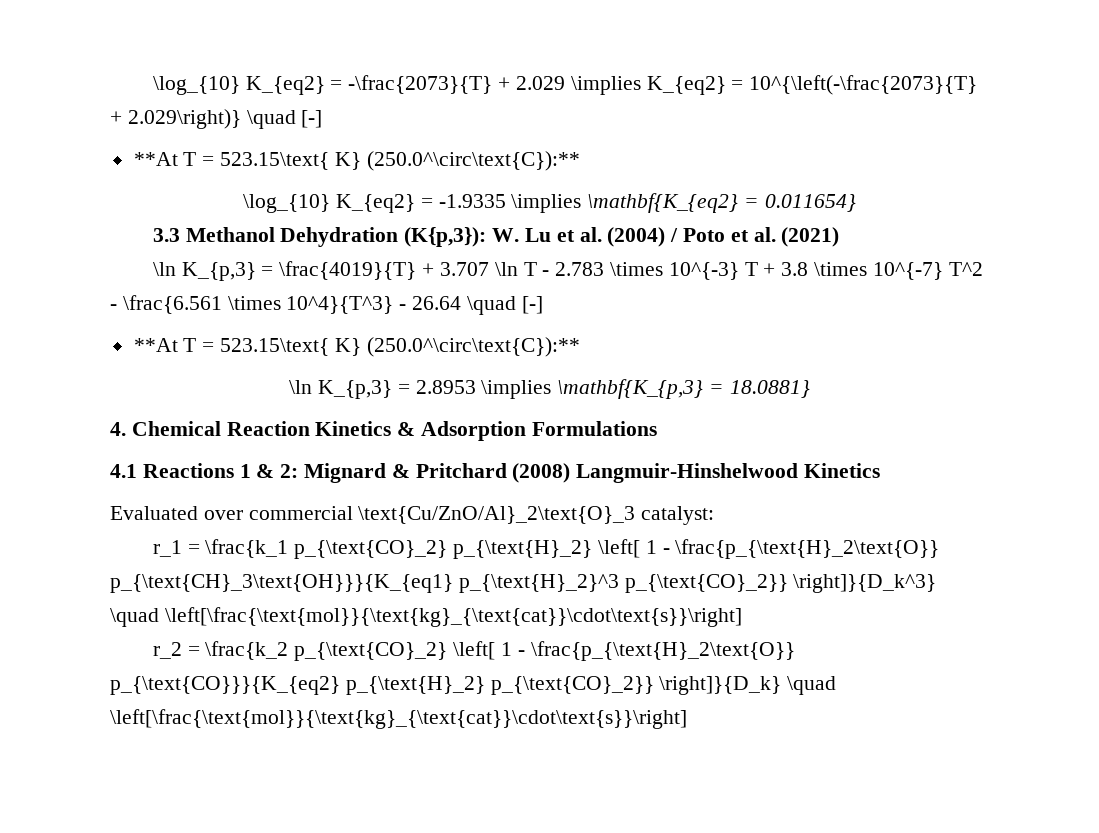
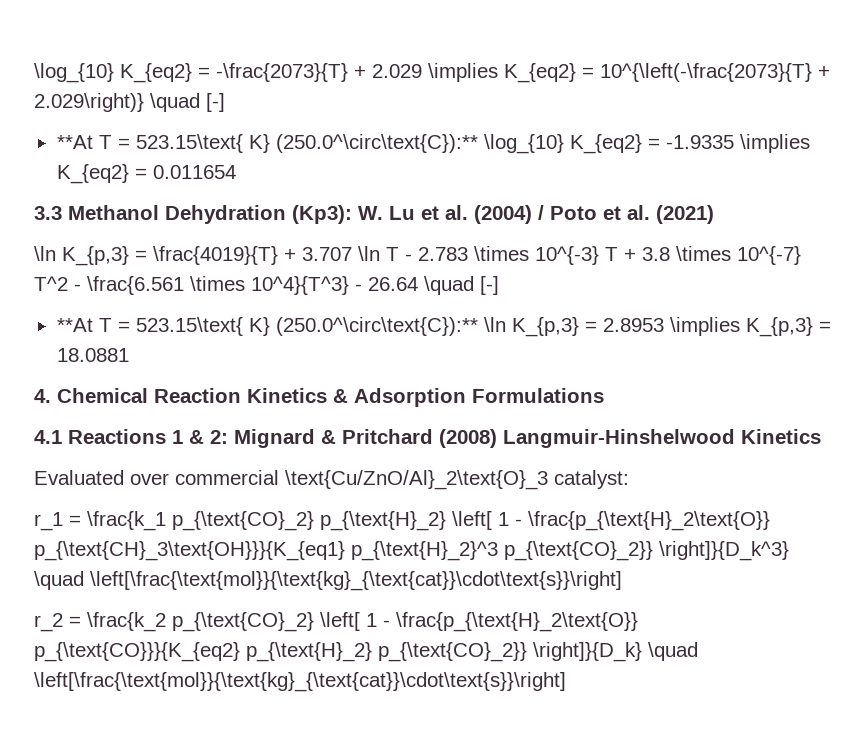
  \log_{10} K_{eq2} = -\frac{2073}{T} + 2.029 \implies K_{eq2} = 10^{\left(-\frac{2073}{T} + 2.029\right)} \quad [-]
- **At T = 523.15\text{ K} (250.0^\circ\text{C}):**
- \log_{10} K_{eq2} = -1.9335 \implies \mathbf{K_{eq2} = 0.011654}
+ **At T = 523.15\text{ K} (250.0^\circ\text{C}):** \log_{10} K_{eq2} = -1.9335 \implies K_{eq2} = 0.011654
- 3.3 Methanol Dehydration (K{p,3}): W. Lu et al. (2004) / Poto et al. (2021)
+ 3.3 Methanol Dehydration (Kp3): W. Lu et al. (2004) / Poto et al. (2021)
  \ln K_{p,3} = \frac{4019}{T} + 3.707 \ln T - 2.783 \times 10^{-3} T + 3.8 \times 10^{-7} T^2 - \frac{6.561 \times 10^4}{T^3} - 26.64 \quad [-]
- **At T = 523.15\text{ K} (250.0^\circ\text{C}):**
- \ln K_{p,3} = 2.8953 \implies \mathbf{K_{p,3} = 18.0881}
+ **At T = 523.15\text{ K} (250.0^\circ\text{C}):** \ln K_{p,3} = 2.8953 \implies K_{p,3} = 18.0881

